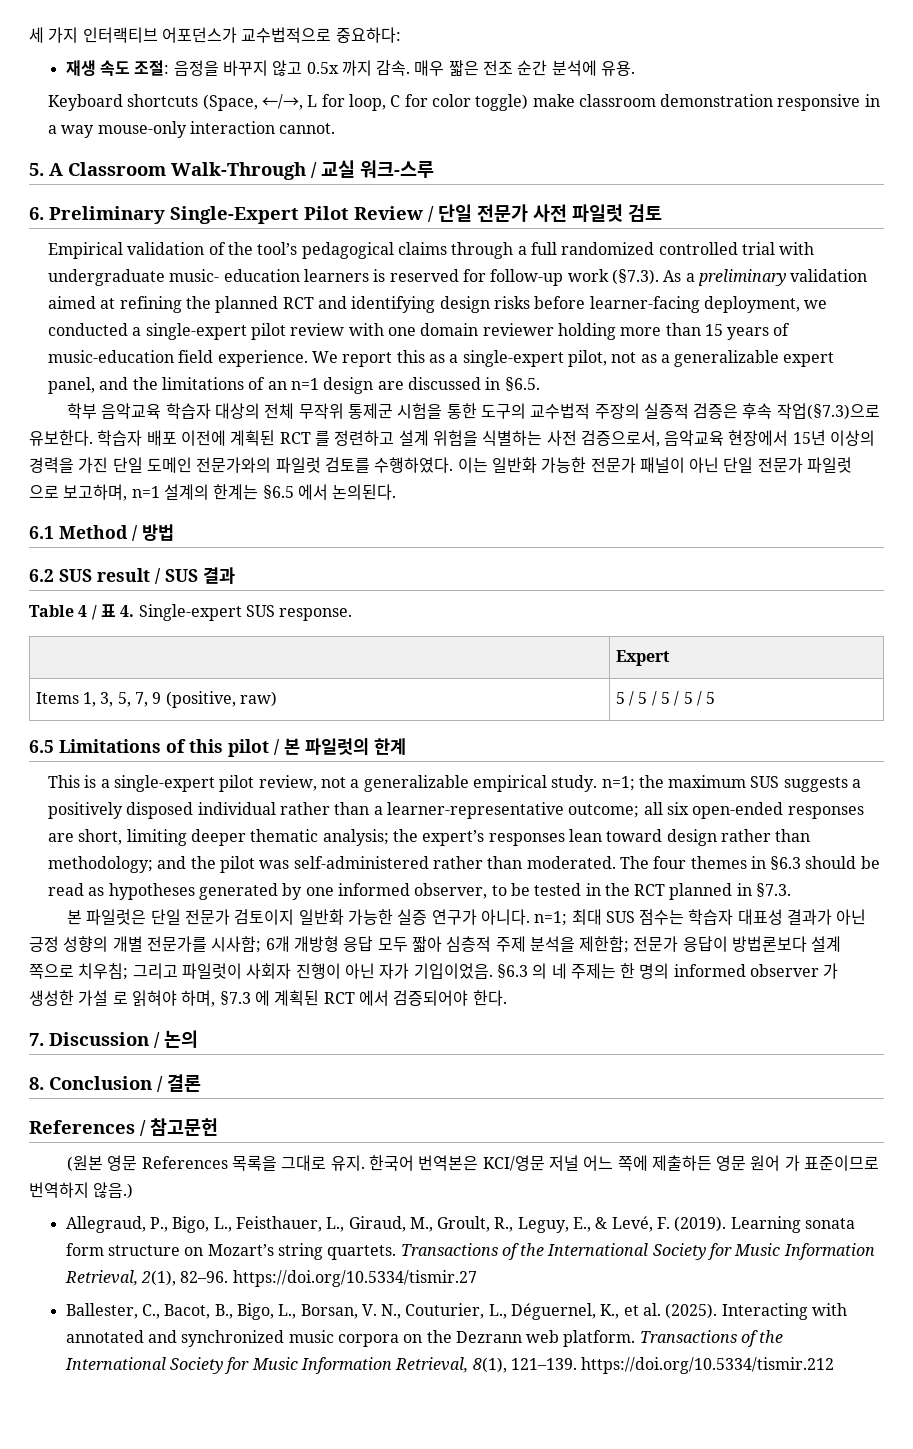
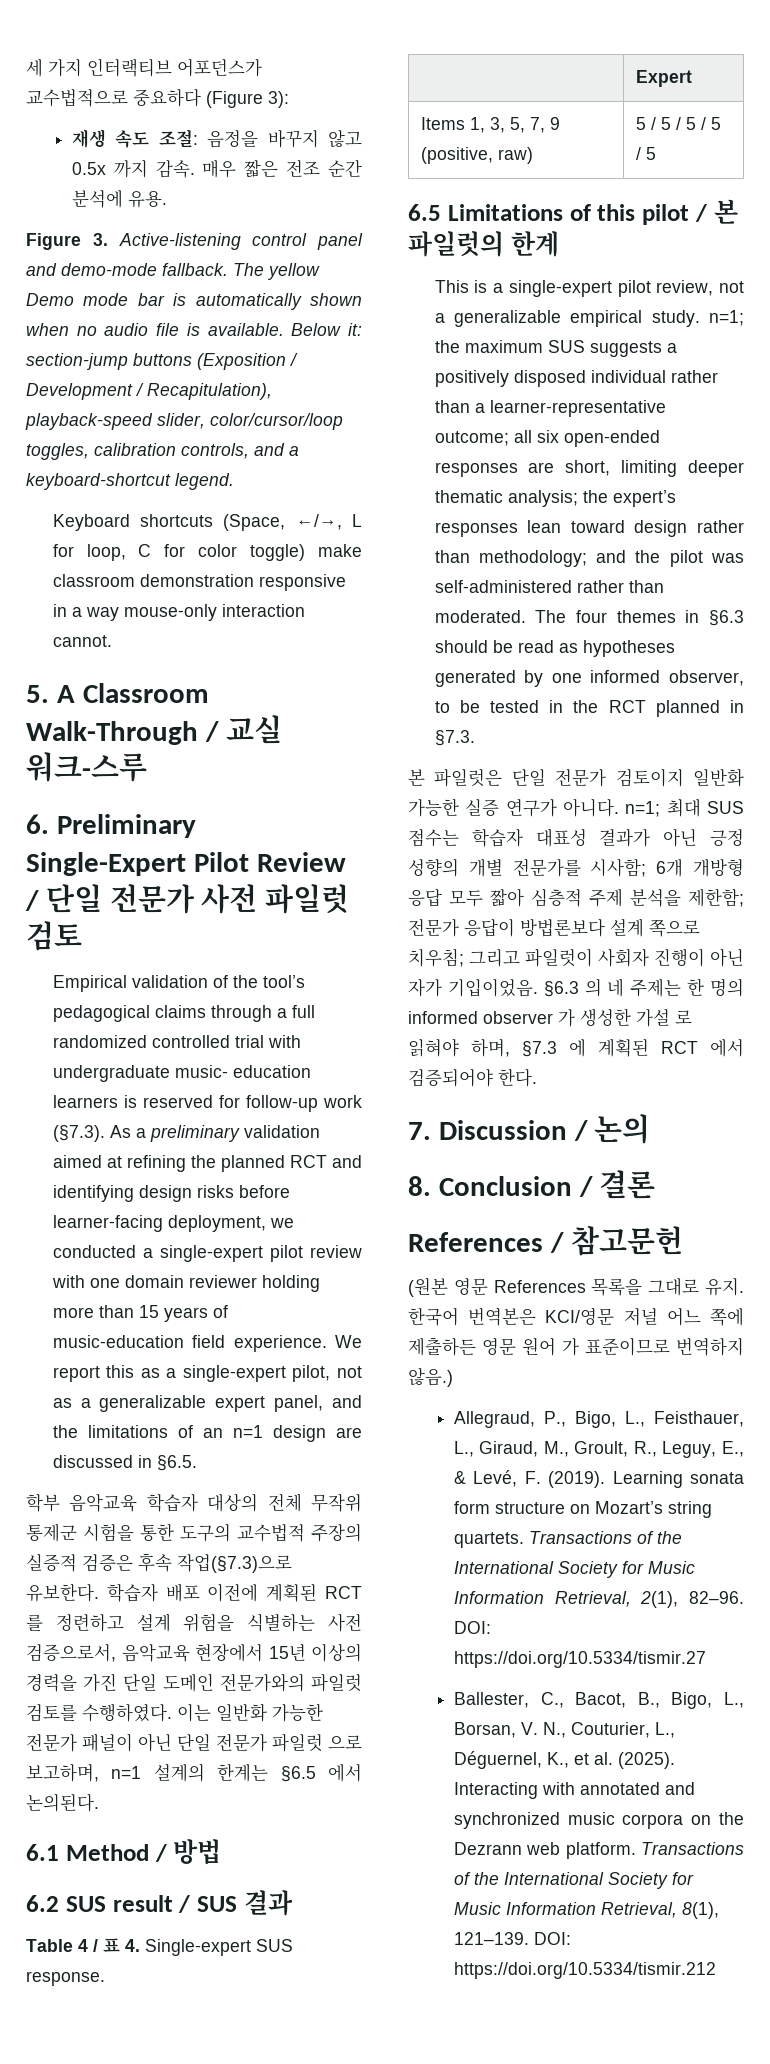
- 세 가지 인터랙티브 어포던스가 교수법적으로 중요하다:
+ 세 가지 인터랙티브 어포던스가 교수법적으로 중요하다 (Figure 3):
+ Figure 3. Active-listening control panel and demo-mode fallback. The yellow Demo mode bar is automatically shown when no audio file is available. Below it: section-jump buttons (Exposition / Development / Recapitulation), playback-speed slider, color/cursor/loop toggles, calibration controls, and a keyboard-shortcut legend.
- Transactions of the International Society for Music Information Retrieval, 2(1), 82–96. https://doi.org/10.5334/tismir.27
+ Transactions of the International Society for Music Information Retrieval, 2(1), 82–96. DOI: https://doi.org/10.5334/tismir.27
- Transactions of the International Society for Music Information Retrieval, 8(1), 121–139. https://doi.org/10.5334/tismir.212
+ Transactions of the International Society for Music Information Retrieval, 8(1), 121–139. DOI: https://doi.org/10.5334/tismir.212

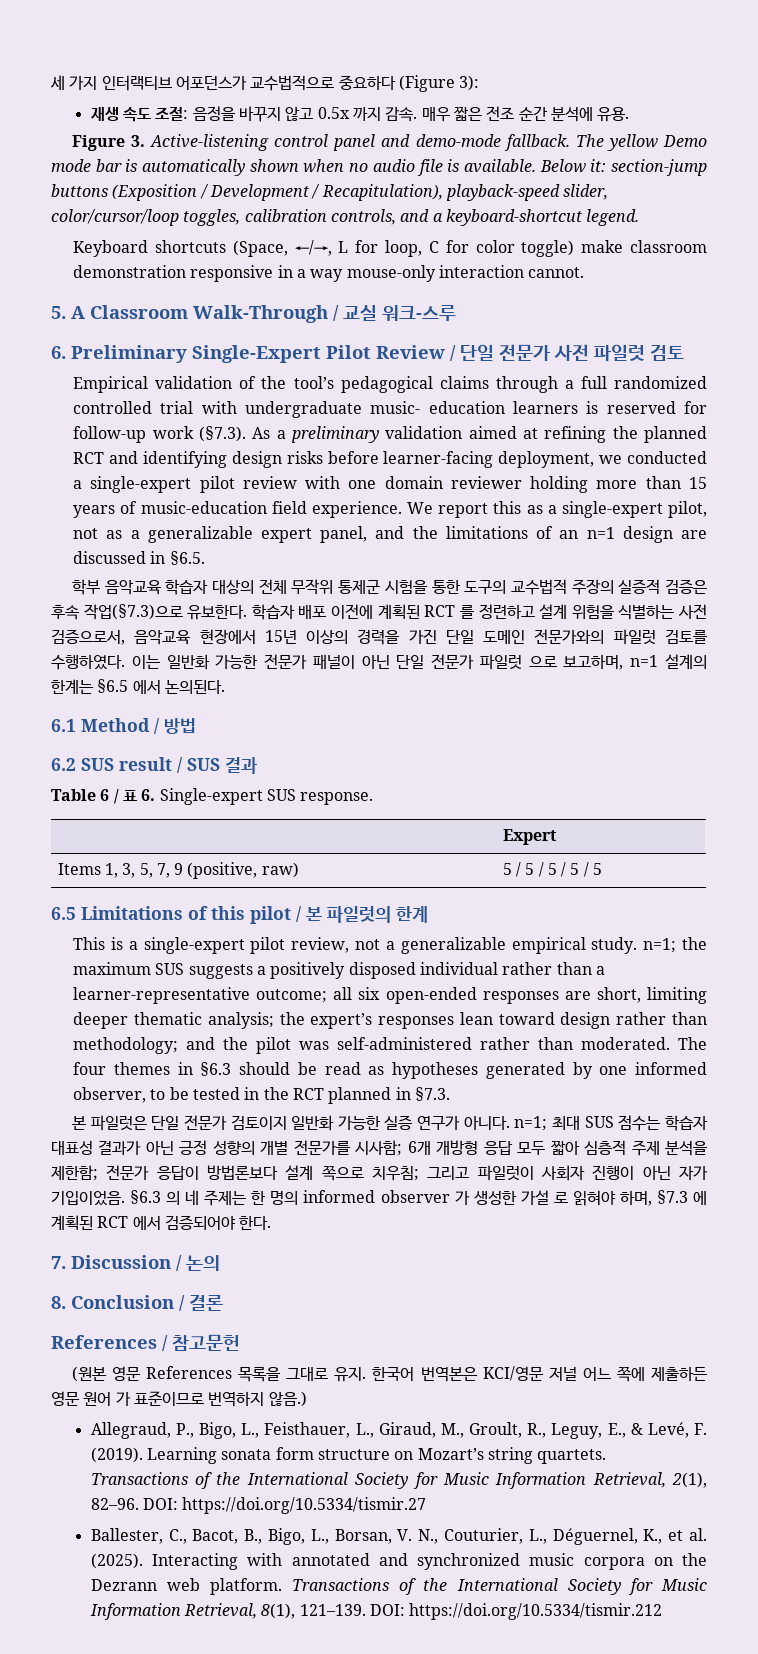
- Table 4 / 표 4. Single-expert SUS response.
+ Table 6 / 표 6. Single-expert SUS response.

